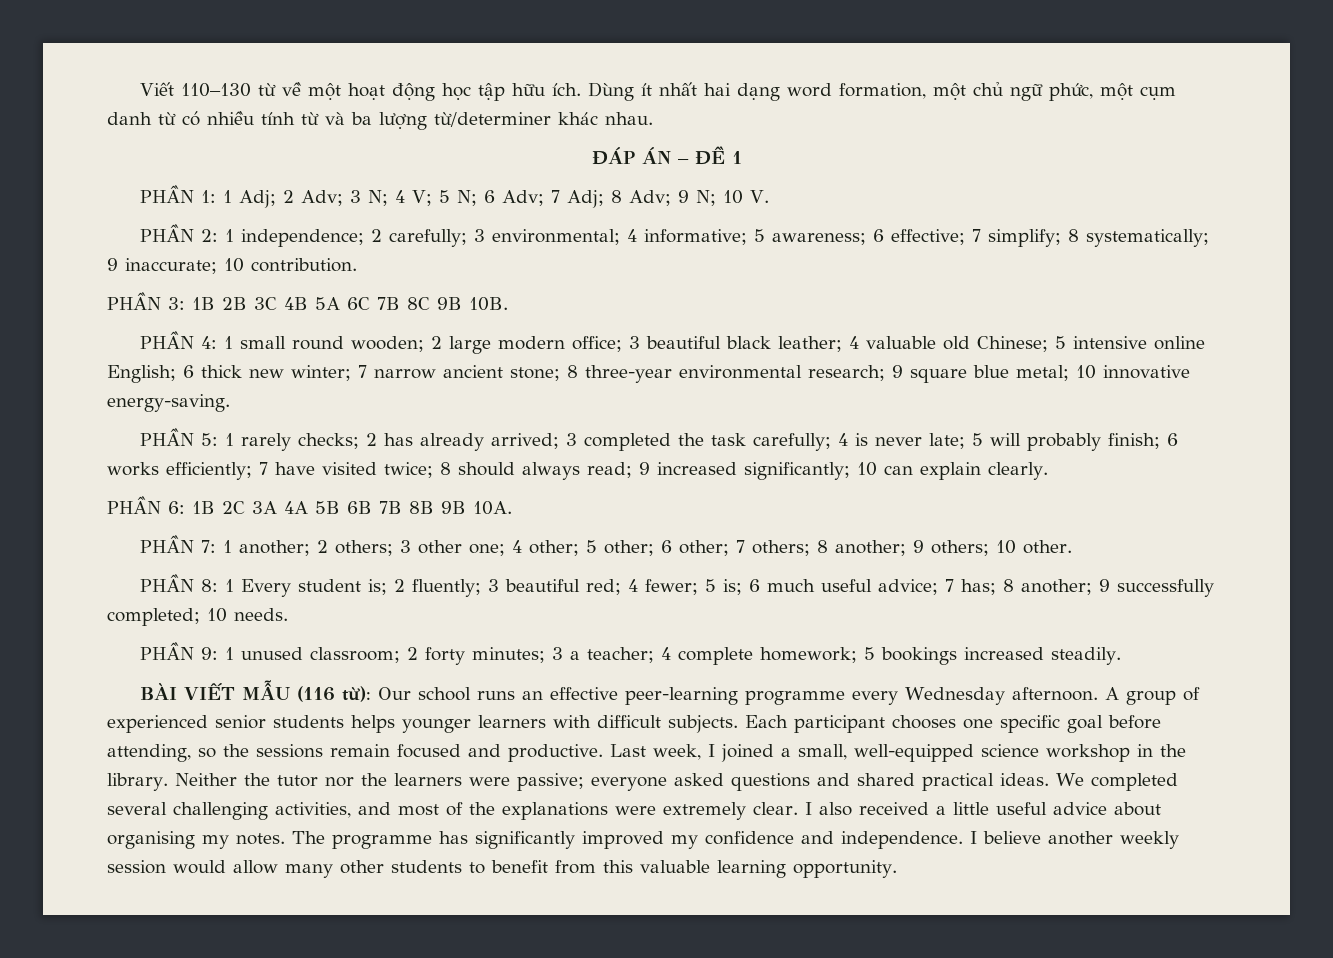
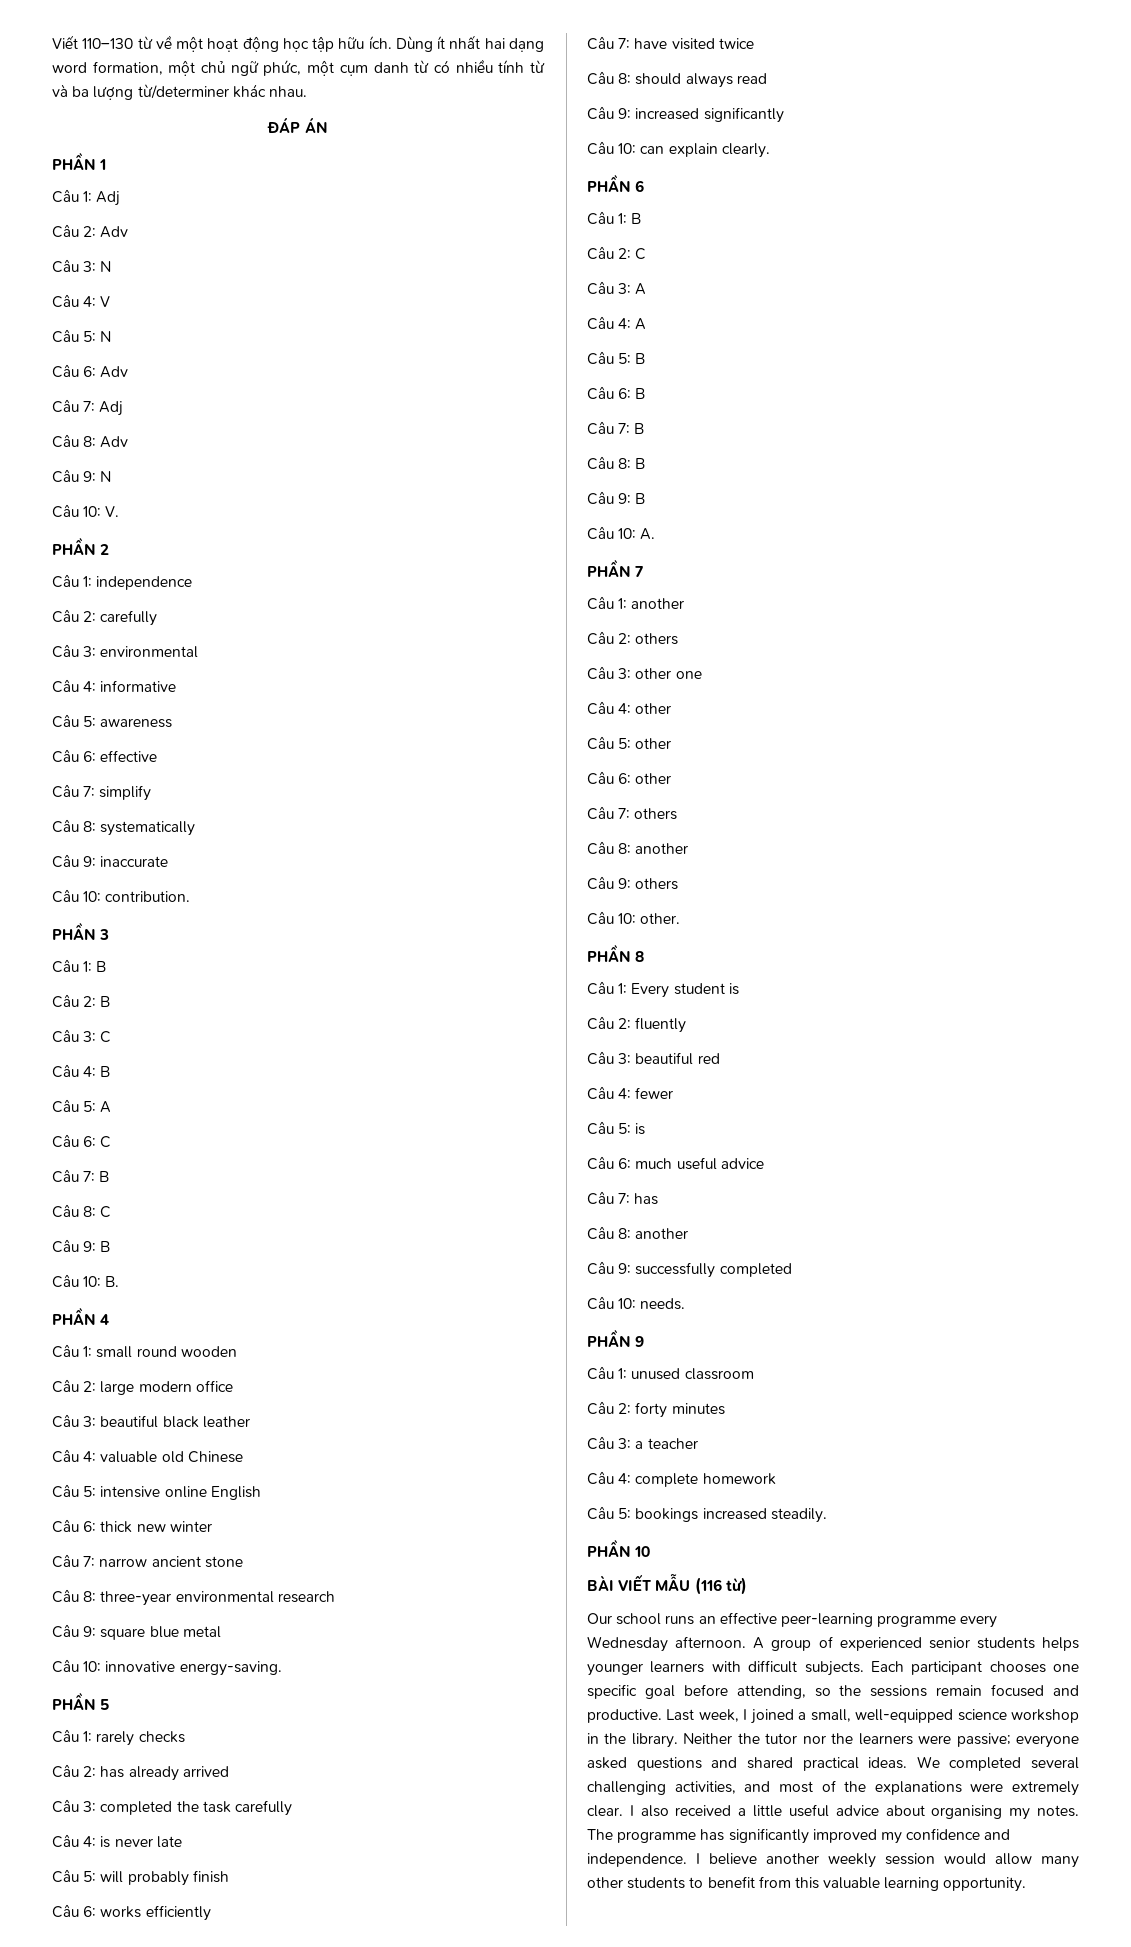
- ĐÁP ÁN – ĐỀ 1
+ ĐÁP ÁN
+ PHẦN 1
- PHẦN 1: 1 Adj; 2 Adv; 3 N; 4 V; 5 N; 6 Adv; 7 Adj; 8 Adv; 9 N; 10 V.
- PHẦN 2: 1 independence; 2 carefully; 3 environmental; 4 informative; 5 awareness; 6 effective; 7 simplify; 8 systematically; 9 inaccurate; 10 contribution.
- PHẦN 3: 1B 2B 3C 4B 5A 6C 7B 8C 9B 10B.
- PHẦN 4: 1 small round wooden; 2 large modern office; 3 beautiful black leather; 4 valuable old Chinese; 5 intensive online English; 6 thick new winter; 7 narrow ancient stone; 8 three-year environmental research; 9 square blue metal; 10 innovative energy-saving.
- PHẦN 5: 1 rarely checks; 2 has already arrived; 3 completed the task carefully; 4 is never late; 5 will probably finish; 6 works efficiently; 7 have visited twice; 8 should always read; 9 increased significantly; 10 can explain clearly.
- PHẦN 6: 1B 2C 3A 4A 5B 6B 7B 8B 9B 10A.
- PHẦN 7: 1 another; 2 others; 3 other one; 4 other; 5 other; 6 other; 7 others; 8 another; 9 others; 10 other.
- PHẦN 8: 1 Every student is; 2 fluently; 3 beautiful red; 4 fewer; 5 is; 6 much useful advice; 7 has; 8 another; 9 successfully completed; 10 needs.
- PHẦN 9: 1 unused classroom; 2 forty minutes; 3 a teacher; 4 complete homework; 5 bookings increased steadily.
+ Câu 1: Adj
+ Câu 2: Adv
+ Câu 3: N
+ Câu 4: V
+ Câu 5: N
+ Câu 6: Adv
+ Câu 7: Adj
+ Câu 8: Adv
+ Câu 9: N
+ Câu 10: V.
+ PHẦN 2
+ Câu 1: independence
+ Câu 2: carefully
+ Câu 3: environmental
+ Câu 4: informative
+ Câu 5: awareness
+ Câu 6: effective
+ Câu 7: simplify
+ Câu 8: systematically
+ Câu 9: inaccurate
+ Câu 10: contribution.
+ PHẦN 3
+ Câu 1: B
+ Câu 2: B
+ Câu 3: C
+ Câu 4: B
+ Câu 5: A
+ Câu 6: C
+ Câu 7: B
+ Câu 8: C
+ Câu 9: B
+ Câu 10: B.
+ PHẦN 4
+ Câu 1: small round wooden
+ Câu 2: large modern office
+ Câu 3: beautiful black leather
+ Câu 4: valuable old Chinese
+ Câu 5: intensive online English
+ Câu 6: thick new winter
+ Câu 7: narrow ancient stone
+ Câu 8: three-year environmental research
+ Câu 9: square blue metal
+ Câu 10: innovative energy-saving.
+ PHẦN 5
+ Câu 1: rarely checks
+ Câu 2: has already arrived
+ Câu 3: completed the task carefully
+ Câu 4: is never late
+ Câu 5: will probably finish
+ Câu 6: works efficiently
+ Câu 7: have visited twice
+ Câu 8: should always read
+ Câu 9: increased significantly
+ Câu 10: can explain clearly.
+ PHẦN 6
+ Câu 1: B
+ Câu 2: C
+ Câu 3: A
+ Câu 4: A
+ Câu 5: B
+ Câu 6: B
+ Câu 7: B
+ Câu 8: B
+ Câu 9: B
+ Câu 10: A.
+ PHẦN 7
+ Câu 1: another
+ Câu 2: others
+ Câu 3: other one
+ Câu 4: other
+ Câu 5: other
+ Câu 6: other
+ Câu 7: others
+ Câu 8: another
+ Câu 9: others
+ Câu 10: other.
+ PHẦN 8
+ Câu 1: Every student is
+ Câu 2: fluently
+ Câu 3: beautiful red
+ Câu 4: fewer
+ Câu 5: is
+ Câu 6: much useful advice
+ Câu 7: has
+ Câu 8: another
+ Câu 9: successfully completed
+ Câu 10: needs.
+ PHẦN 9
+ Câu 1: unused classroom
+ Câu 2: forty minutes
+ Câu 3: a teacher
+ Câu 4: complete homework
+ Câu 5: bookings increased steadily.
+ PHẦN 10
- BÀI VIẾT MẪU (116 từ): Our school runs an effective peer-learning programme every Wednesday afternoon.
+ BÀI VIẾT MẪU (116 từ)
+ Our school runs an effective peer-learning programme every Wednesday afternoon.

